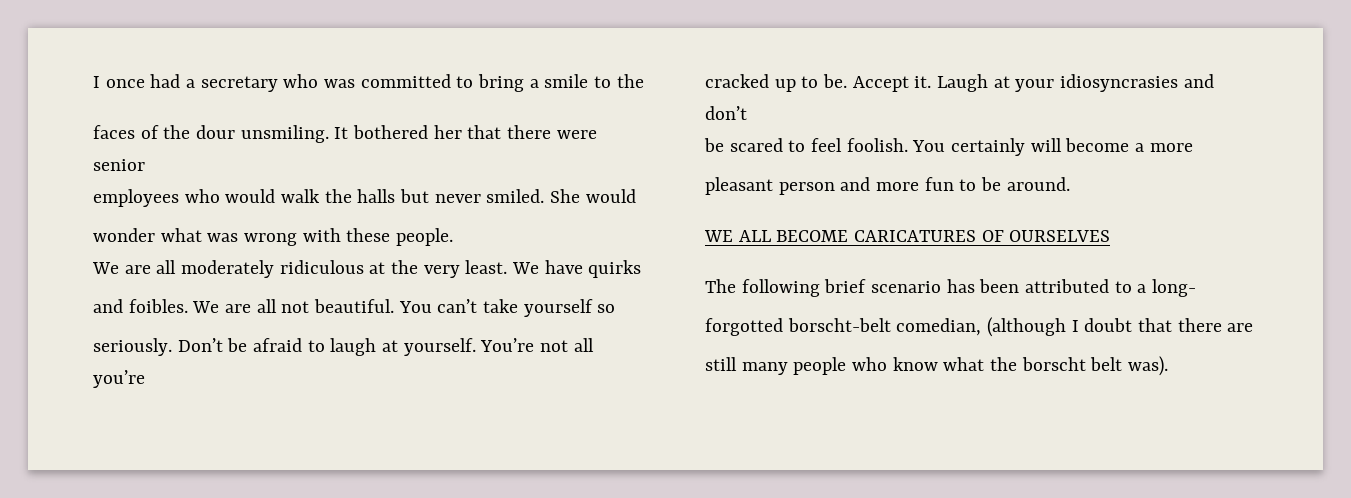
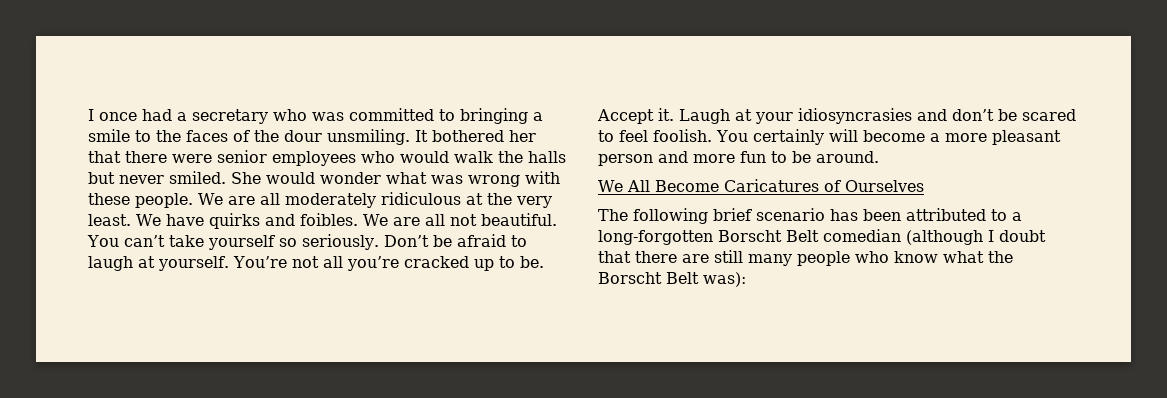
- I once had a secretary who was committed to bring a smile to the
- faces of the dour unsmiling.
+ I once had a secretary who was committed to bringing a smile to the faces of the dour unsmiling.
- It bothered her that there were senior
- employees who would walk the halls but never smiled.
+ It bothered her that there were senior employees who would walk the halls but never smiled.
- She would
- wonder what was wrong with these people.
- We are all moderately ridiculous at the very least.
+ She would wonder what was wrong with these people. We are all moderately ridiculous at the very least.
- We have quirks
- and foibles.
+ We have quirks and foibles.
- You can’t take yourself so
- seriously.
+ You can’t take yourself so seriously.
- You’re not all you’re
- cracked up to be.
+ You’re not all you’re cracked up to be.
- Laugh at your idiosyncrasies and don’t
- be scared to feel foolish.
+ Laugh at your idiosyncrasies and don’t be scared to feel foolish.
- You certainly will become a more
- pleasant person and more fun to be around.
+ You certainly will become a more pleasant person and more fun to be around.
- WE ALL BECOME CARICATURES OF OURSELVES
+ We All Become Caricatures of Ourselves
- The following brief scenario has been attributed to a long-
- forgotted borscht-belt comedian, (although I doubt that there are
- still many people who know what the borscht belt was).
+ The following brief scenario has been attributed to a long-forgotten Borscht Belt comedian (although I doubt that there are still many people who know what the Borscht Belt was):

